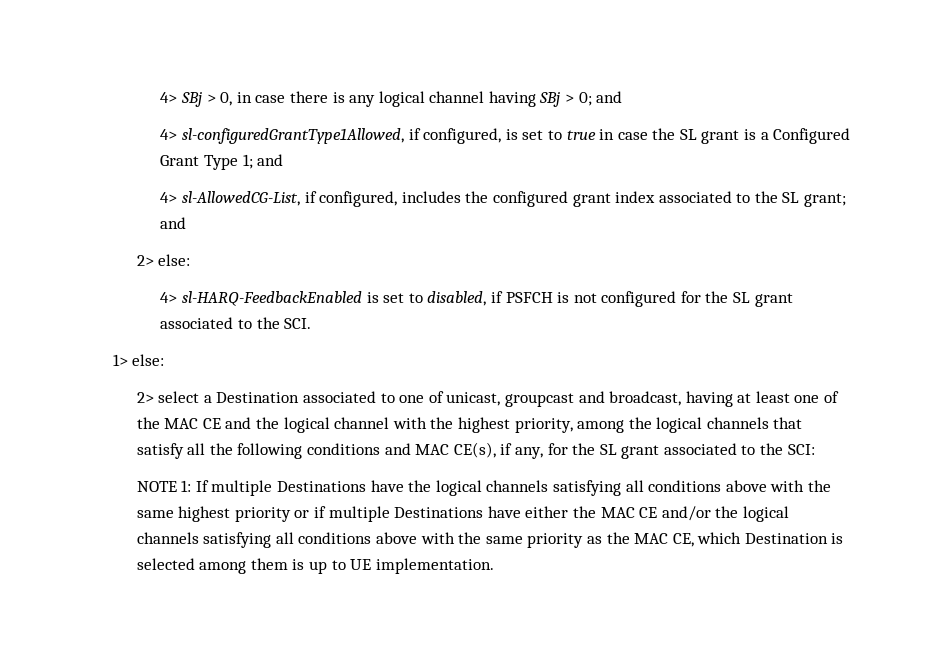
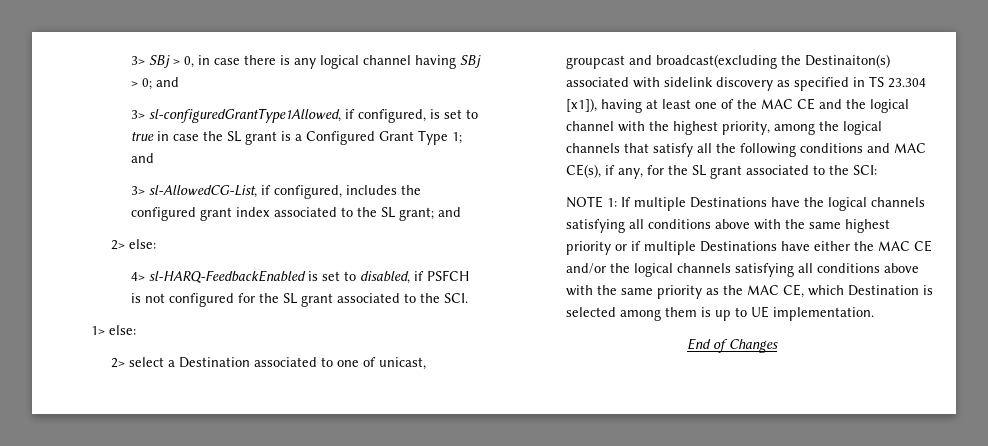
- 4> SBj > 0, in case there is any logical channel having SBj > 0; and
+ 3> SBj > 0, in case there is any logical channel having SBj > 0; and
- 4> sl-configuredGrantType1Allowed, if configured, is set to true in case the SL grant is a Configured Grant Type 1; and
+ 3> sl-configuredGrantType1Allowed, if configured, is set to true in case the SL grant is a Configured Grant Type 1; and
- 4> sl-AllowedCG-List, if configured, includes the configured grant index associated to the SL grant; and
+ 3> sl-AllowedCG-List, if configured, includes the configured grant index associated to the SL grant; and
- 2> select a Destination associated to one of unicast, groupcast and broadcast, having at least one of the MAC CE and the logical channel with the highest priority, among the logical channels that satisfy all the following conditions and MAC CE(s), if any, for the SL grant associated to the SCI:
+ 2> select a Destination associated to one of unicast, groupcast and broadcast(excluding the Destinaiton(s) associated with sidelink discovery as specified in TS 23.304 [x1]), having at least one of the MAC CE and the logical channel with the highest priority, among the logical channels that satisfy all the following conditions and MAC CE(s), if any, for the SL grant associated to the SCI:
+ End of Changes

